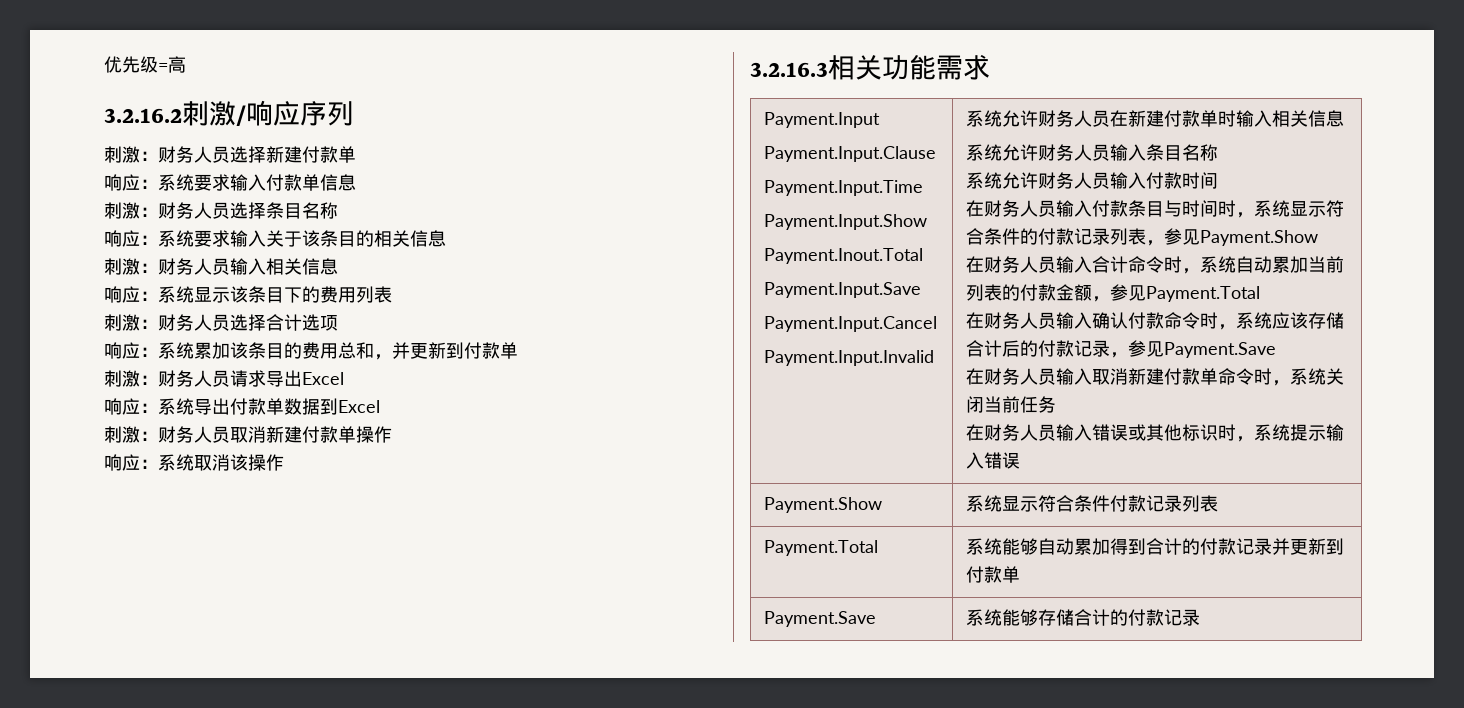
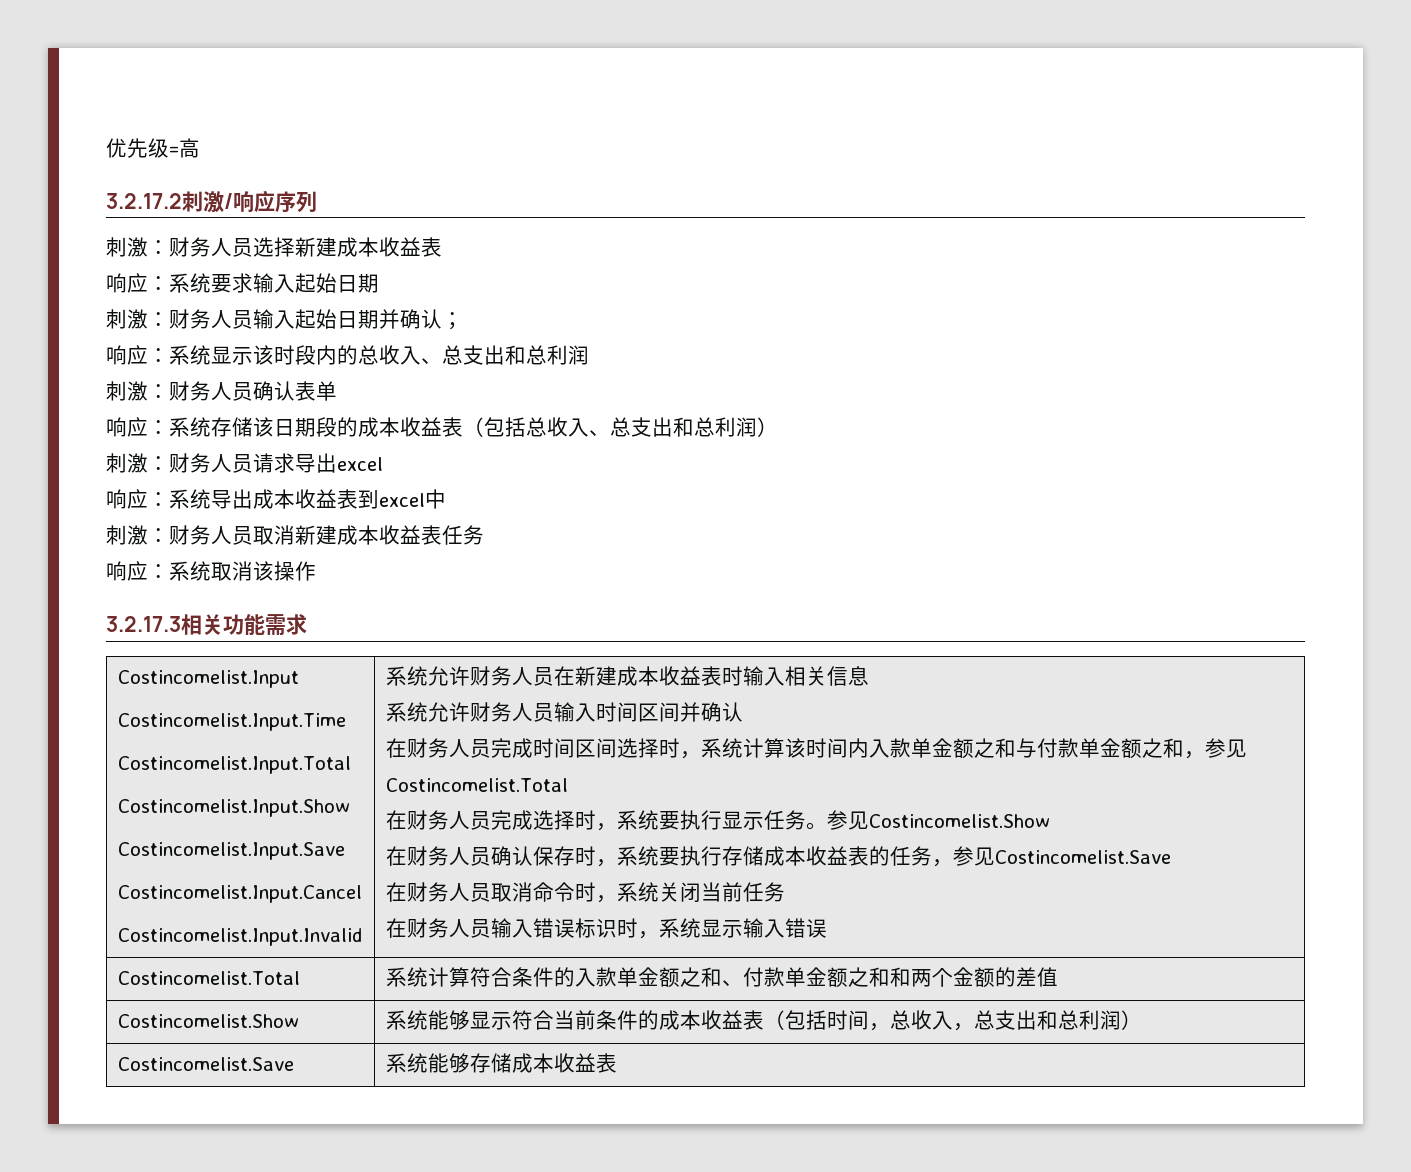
- 3.2.16.2刺激/响应序列
+ 3.2.17.2刺激/响应序列
- 刺激：财务人员选择新建付款单
- 响应：系统要求输入付款单信息
- 刺激：财务人员选择条目名称
- 响应：系统要求输入关于该条目的相关信息
+ 刺激：财务人员选择新建成本收益表
+ 响应：系统要求输入起始日期
- 刺激：财务人员输入相关信息
+ 刺激：财务人员输入起始日期并确认；
- 响应：系统显示该条目下的费用列表
- 刺激：财务人员选择合计选项
- 响应：系统累加该条目的费用总和，并更新到付款单
+ 响应：系统显示该时段内的总收入、总支出和总利润
+ 刺激：财务人员确认表单
+ 响应：系统存储该日期段的成本收益表（包括总收入、总支出和总利润）
- 刺激：财务人员请求导出Excel
+ 刺激：财务人员请求导出excel
- 响应：系统导出付款单数据到Excel
+ 响应：系统导出成本收益表到excel中
- 刺激：财务人员取消新建付款单操作
+ 刺激：财务人员取消新建成本收益表任务
- 3.2.16.3相关功能需求
+ 3.2.17.3相关功能需求
- Payment.Input
- Payment.Input.Clause
- Payment.Input.Time
- Payment.Input.Show
- Payment.Inout.Total
- Payment.Input.Save
- Payment.Input.Cancel
- Payment.Input.Invalid
+ Costincomelist.Input
+ Costincomelist.Input.Time
+ Costincomelist.Input.Total
+ Costincomelist.Input.Show
+ Costincomelist.Input.Save
+ Costincomelist.Input.Cancel
+ Costincomelist.Input.Invalid
- 系统允许财务人员在新建付款单时输入相关信息
+ 系统允许财务人员在新建成本收益表时输入相关信息
- 系统允许财务人员输入条目名称
- 系统允许财务人员输入付款时间
- 在财务人员输入付款条目与时间时，系统显示符合条件的付款记录列表，参见Payment.Show
- 在财务人员输入合计命令时，系统自动累加当前列表的付款金额，参见Payment.Total
- 在财务人员输入确认付款命令时，系统应该存储合计后的付款记录，参见Payment.Save
- 在财务人员输入取消新建付款单命令时，系统关闭当前任务
+ 系统允许财务人员输入时间区间并确认
+ 在财务人员完成时间区间选择时，系统计算该时间内入款单金额之和与付款单金额之和，参见Costincomelist.Total
+ 在财务人员完成选择时，系统要执行显示任务。参见Costincomelist.Show
+ 在财务人员确认保存时，系统要执行存储成本收益表的任务，参见Costincomelist.Save
+ 在财务人员取消命令时，系统关闭当前任务
- 在财务人员输入错误或其他标识时，系统提示输入错误
+ 在财务人员输入错误标识时，系统显示输入错误
- Payment.Show | 系统显示符合条件付款记录列表
- Payment.Total | 系统能够自动累加得到合计的付款记录并更新到付款单
- Payment.Save | 系统能够存储合计的付款记录
+ Costincomelist.Total | 系统计算符合条件的入款单金额之和、付款单金额之和和两个金额的差值
+ Costincomelist.Show | 系统能够显示符合当前条件的成本收益表（包括时间，总收入，总支出和总利润）
+ Costincomelist.Save | 系统能够存储成本收益表

